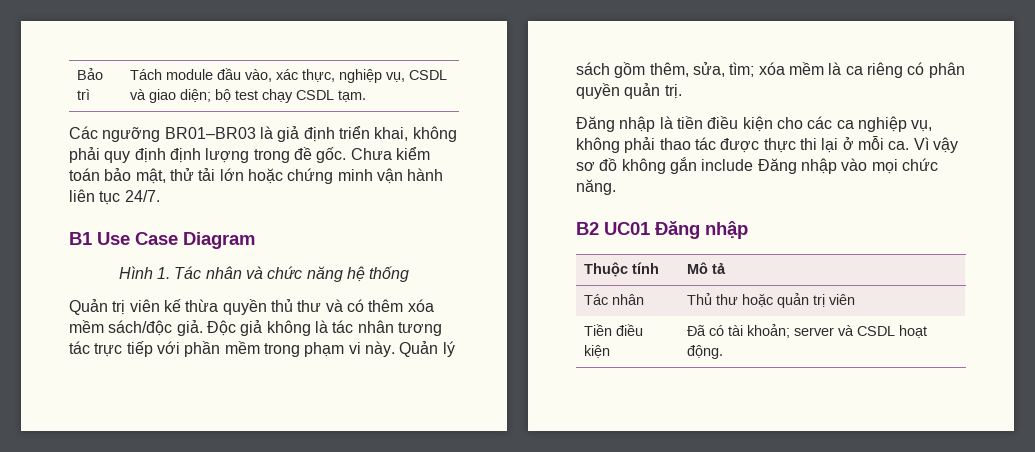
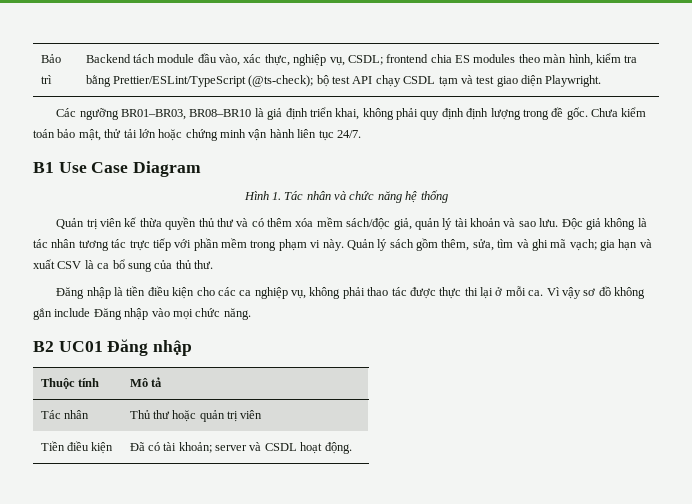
- Bảo trì | Tách module đầu vào, xác thực, nghiệp vụ, CSDL và giao diện; bộ test chạy CSDL tạm.
+ Bảo trì | Backend tách module đầu vào, xác thực, nghiệp vụ, CSDL; frontend chia ES modules theo màn hình, kiểm tra bằng Prettier/ESLint/TypeScript (@ts-check); bộ test API chạy CSDL tạm và test giao diện Playwright.
- Các ngưỡng BR01–BR03 là giả định triển khai, không phải quy định định lượng trong đề gốc.
+ Các ngưỡng BR01–BR03, BR08–BR10 là giả định triển khai, không phải quy định định lượng trong đề gốc.
- Quản trị viên kế thừa quyền thủ thư và có thêm xóa mềm sách/độc giả.
+ Quản trị viên kế thừa quyền thủ thư và có thêm xóa mềm sách/độc giả, quản lý tài khoản và sao lưu.
- Quản lý sách gồm thêm, sửa, tìm; xóa mềm là ca riêng có phân quyền quản trị.
+ Quản lý sách gồm thêm, sửa, tìm và ghi mã vạch; gia hạn và xuất CSV là ca bổ sung của thủ thư.

